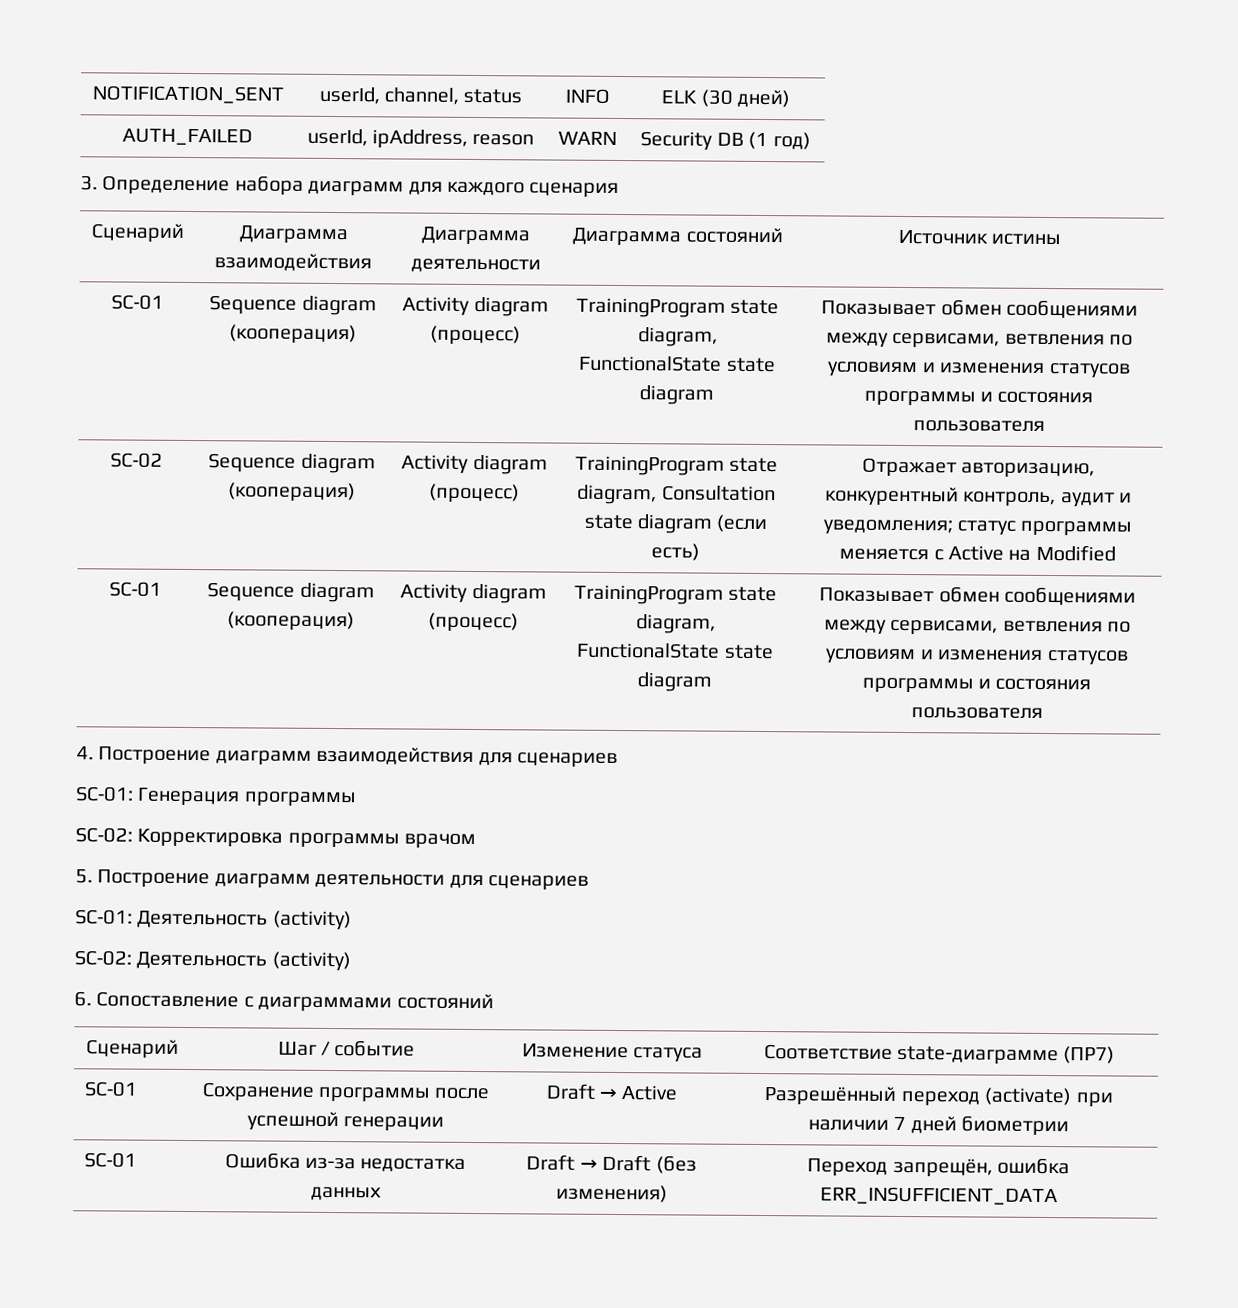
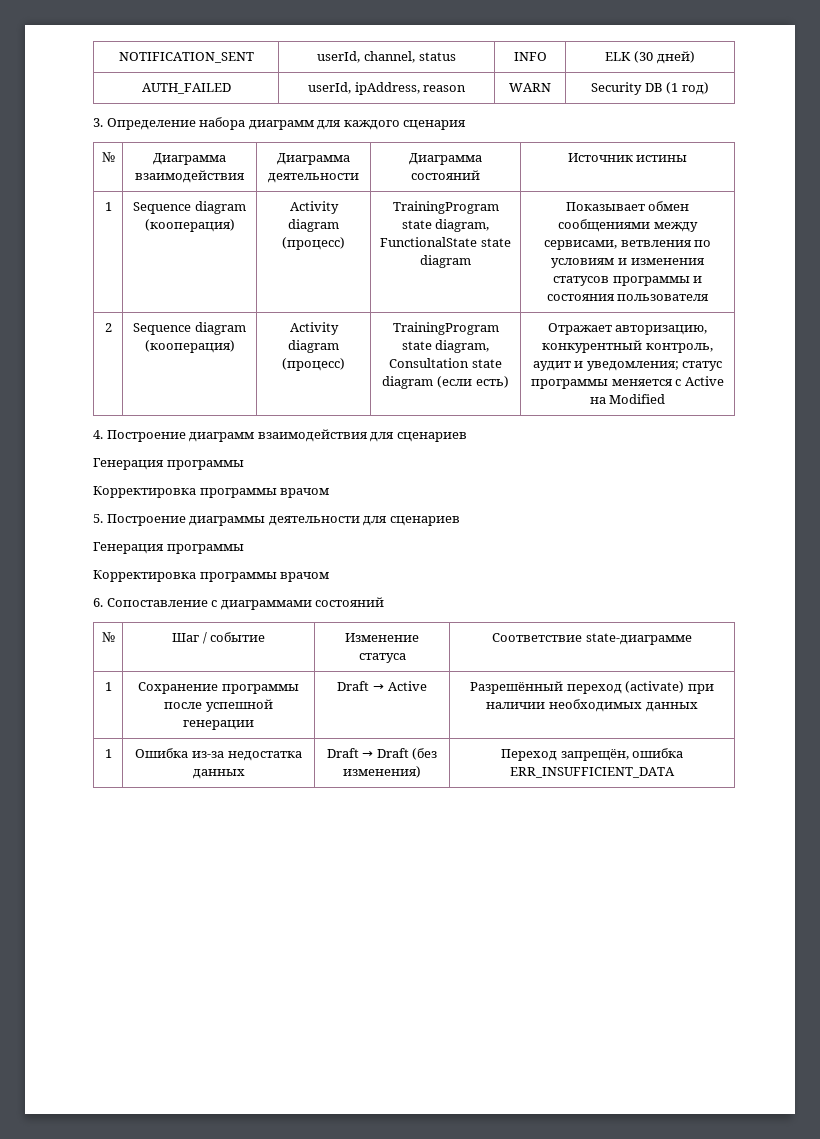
- Сценарий | Диаграмма взаимодействия | Диаграмма деятельности | Диаграмма состояний | Источник истины
- SC‑01 | Sequence diagram (кооперация) | Activity diagram (процесс) | TrainingProgram state diagram, FunctionalState state diagram | Показывает обмен сообщениями между сервисами, ветвления по условиям и изменения статусов программы и состояния пользователя
+ № | Диаграмма взаимодействия | Диаграмма деятельности | Диаграмма состояний | Источник истины
+ 1 | Sequence diagram (кооперация) | Activity diagram (процесс) | TrainingProgram state diagram, FunctionalState state diagram | Показывает обмен сообщениями между сервисами, ветвления по условиям и изменения статусов программы и состояния пользователя
- SC‑02 | Sequence diagram (кооперация) | Activity diagram (процесс) | TrainingProgram state diagram, Consultation state diagram (если есть) | Отражает авторизацию, конкурентный контроль, аудит и уведомления; статус программы меняется с Active на Modified
- SC‑01 | Sequence diagram (кооперация) | Activity diagram (процесс) | TrainingProgram state diagram, FunctionalState state diagram | Показывает обмен сообщениями между сервисами, ветвления по условиям и изменения статусов программы и состояния пользователя
+ 2 | Sequence diagram (кооперация) | Activity diagram (процесс) | TrainingProgram state diagram, Consultation state diagram (если есть) | Отражает авторизацию, конкурентный контроль, аудит и уведомления; статус программы меняется с Active на Modified
  4. Построение диаграмм взаимодействия для сценариев
- SC‑01: Генерация программы
- SC‑02: Корректировка программы врачом
+ Генерация программы
+ Корректировка программы врачом
- 5. Построение диаграмм деятельности для сценариев
- SC‑01: Деятельность (activity)
- SC‑02: Деятельность (activity)
+ 5. Построение диаграммы деятельности для сценариев
+ Генерация программы
+ Корректировка программы врачом
- Сценарий | Шаг / событие | Изменение статуса | Соответствие state-диаграмме (ПР7)
- SC‑01 | Сохранение программы после успешной генерации | Draft → Active | Разрешённый переход (activate) при наличии 7 дней биометрии
- SC‑01 | Ошибка из-за недостатка данных | Draft → Draft (без изменения) | Переход запрещён, ошибка ERR_INSUFFICIENT_DATA
+ № | Шаг / событие | Изменение статуса | Соответствие state-диаграмме
+ 1 | Сохранение программы после успешной генерации | Draft → Active | Разрешённый переход (activate) при наличии необходимых данных
+ 1 | Ошибка из-за недостатка данных | Draft → Draft (без изменения) | Переход запрещён, ошибка ERR_INSUFFICIENT_DATA

